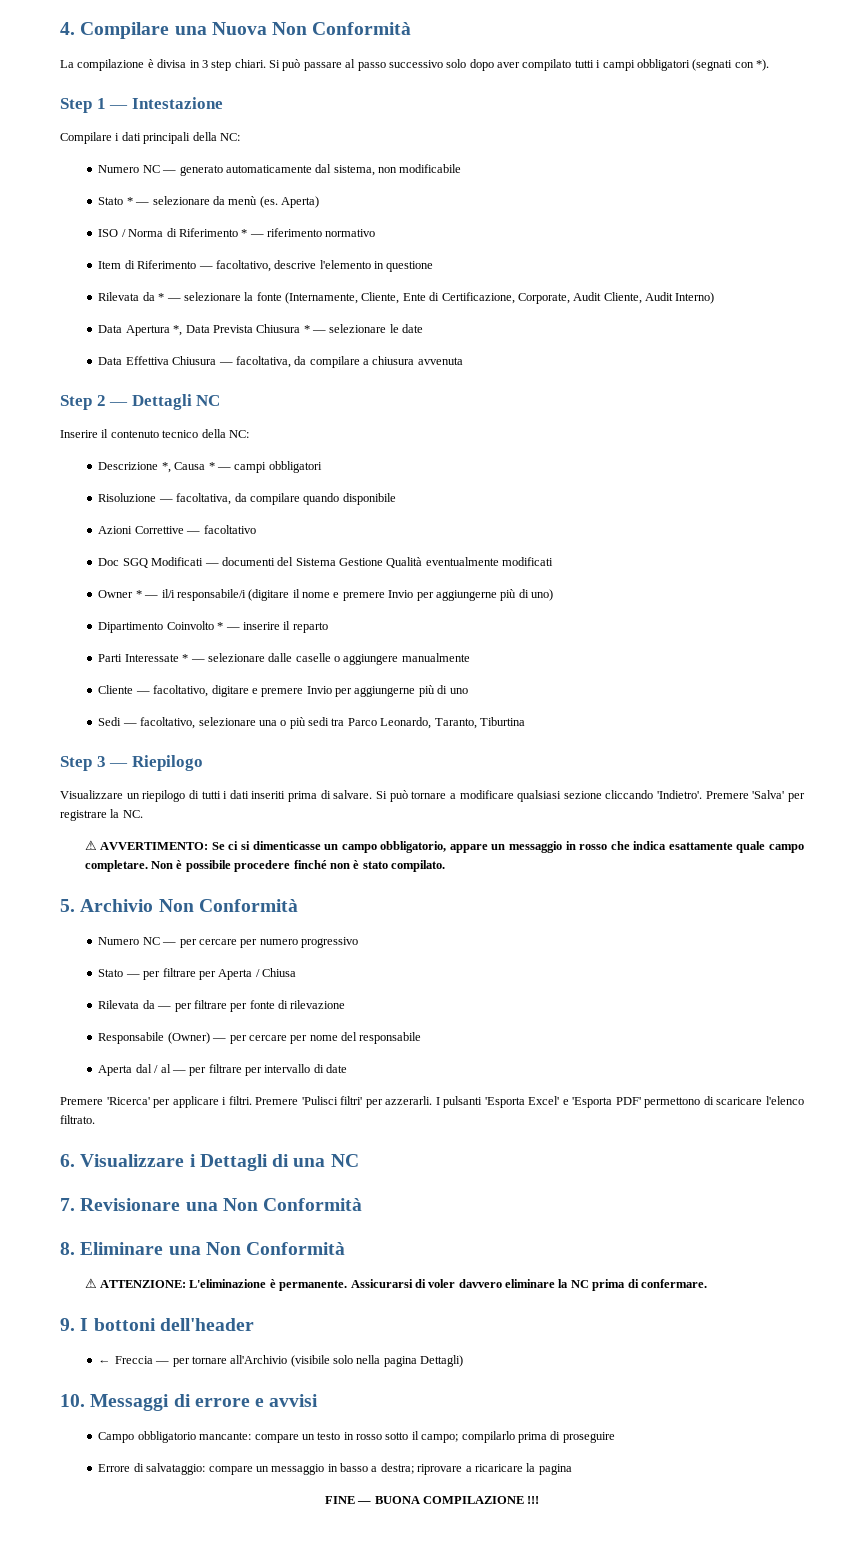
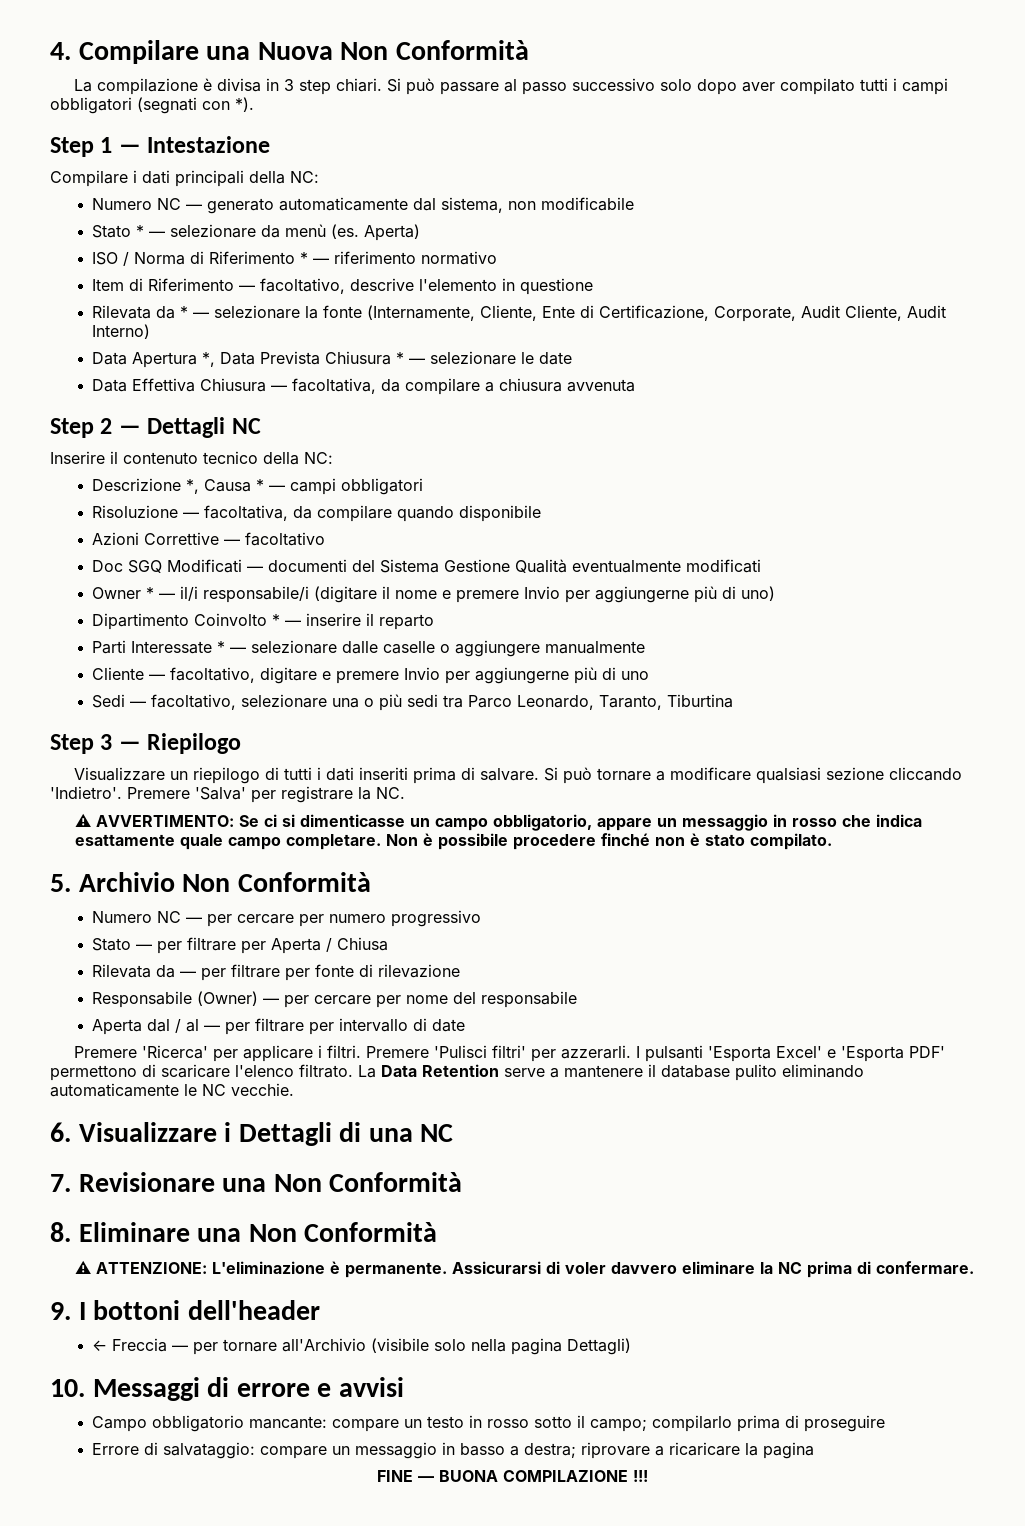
+ La Data Retention serve a mantenere il database pulito eliminando automaticamente le NC vecchie.

